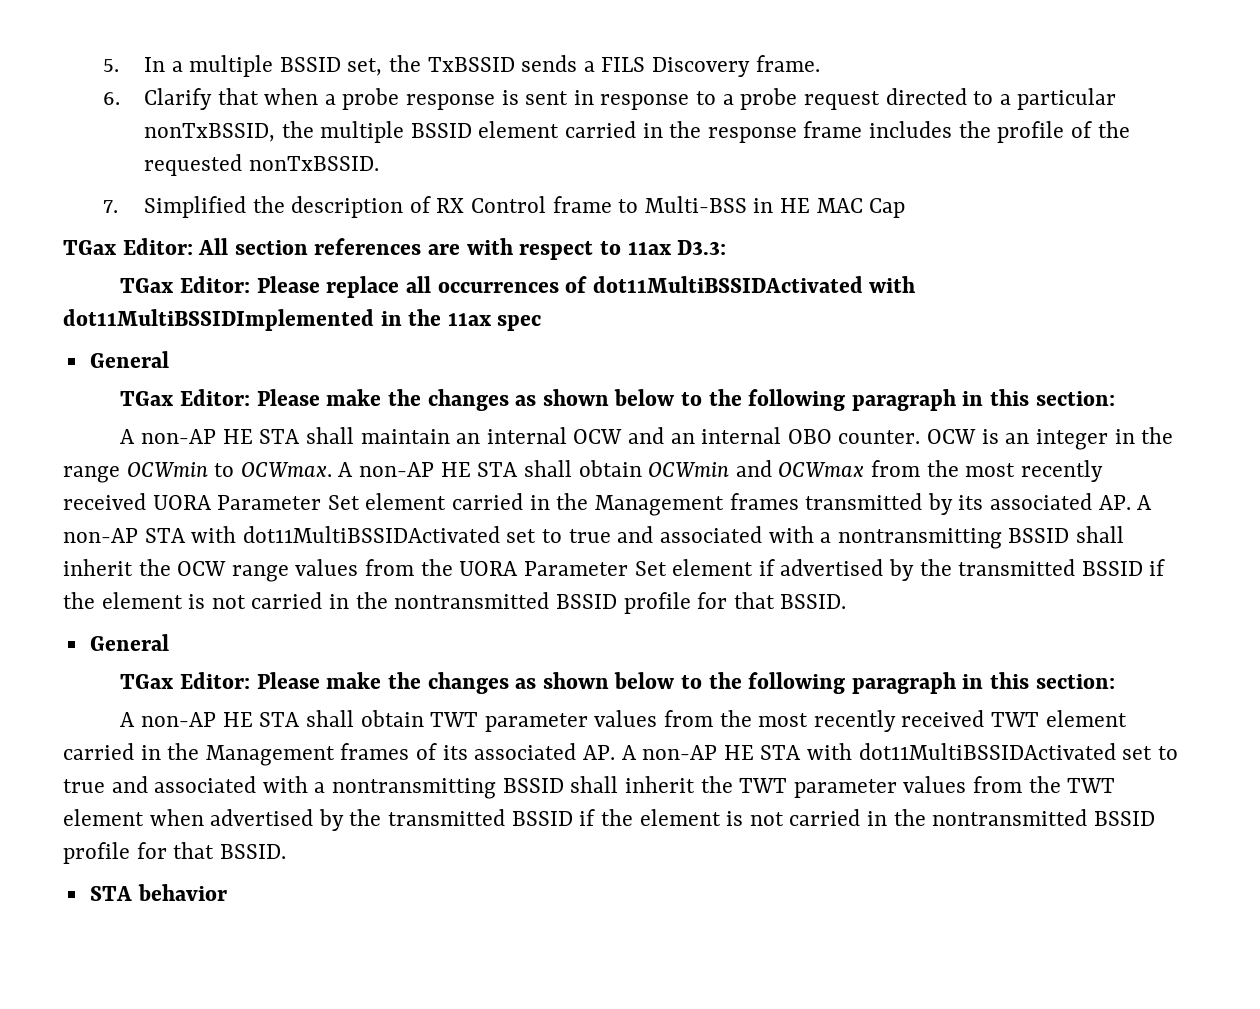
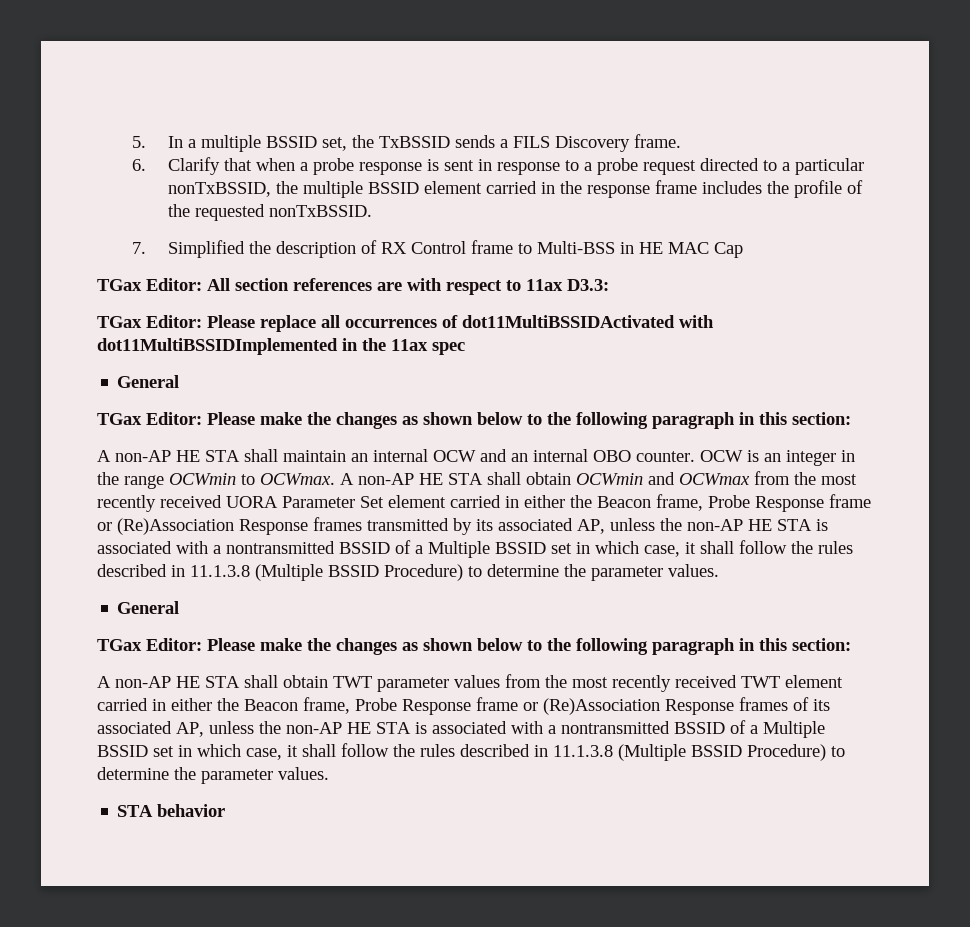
- A non-AP HE STA shall obtain OCWmin and OCWmax from the most recently received UORA Parameter Set element carried in the Management frames transmitted by its associated AP. A non-AP STA with dot11MultiBSSIDActivated set to true and associated with a nontransmitting BSSID shall inherit the OCW range values from the UORA Parameter Set element if advertised by the transmitted BSSID if the element is not carried in the nontransmitted BSSID profile for that BSSID.
+ A non-AP HE STA shall obtain OCWmin and OCWmax from the most recently received UORA Parameter Set element carried in either the Beacon frame, Probe Response frame or (Re)Association Response frames transmitted by its associated AP, unless the non-AP HE STA is associated with a nontransmitted BSSID of a Multiple BSSID set in which case, it shall follow the rules described in 11.1.3.8 (Multiple BSSID Procedure) to determine the parameter values.
- A non-AP HE STA shall obtain TWT parameter values from the most recently received TWT element carried in the Management frames of its associated AP. A non-AP HE STA with dot11MultiBSSIDActivated set to true and associated with a nontransmitting BSSID shall inherit the TWT parameter values from the TWT element when advertised by the transmitted BSSID if the element is not carried in the nontransmitted BSSID profile for that BSSID.
+ A non-AP HE STA shall obtain TWT parameter values from the most recently received TWT element carried in either the Beacon frame, Probe Response frame or (Re)Association Response frames of its associated AP, unless the non-AP HE STA is associated with a nontransmitted BSSID of a Multiple BSSID set in which case, it shall follow the rules described in 11.1.3.8 (Multiple BSSID Procedure) to determine the parameter values.

